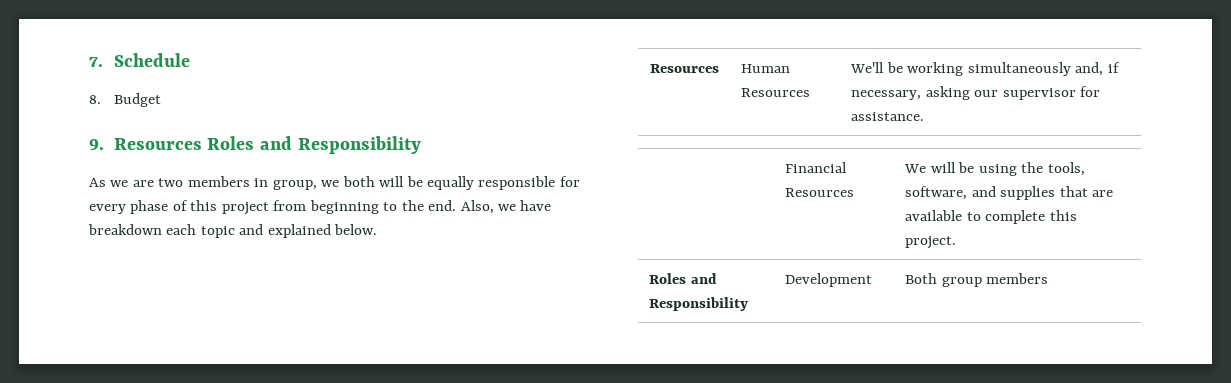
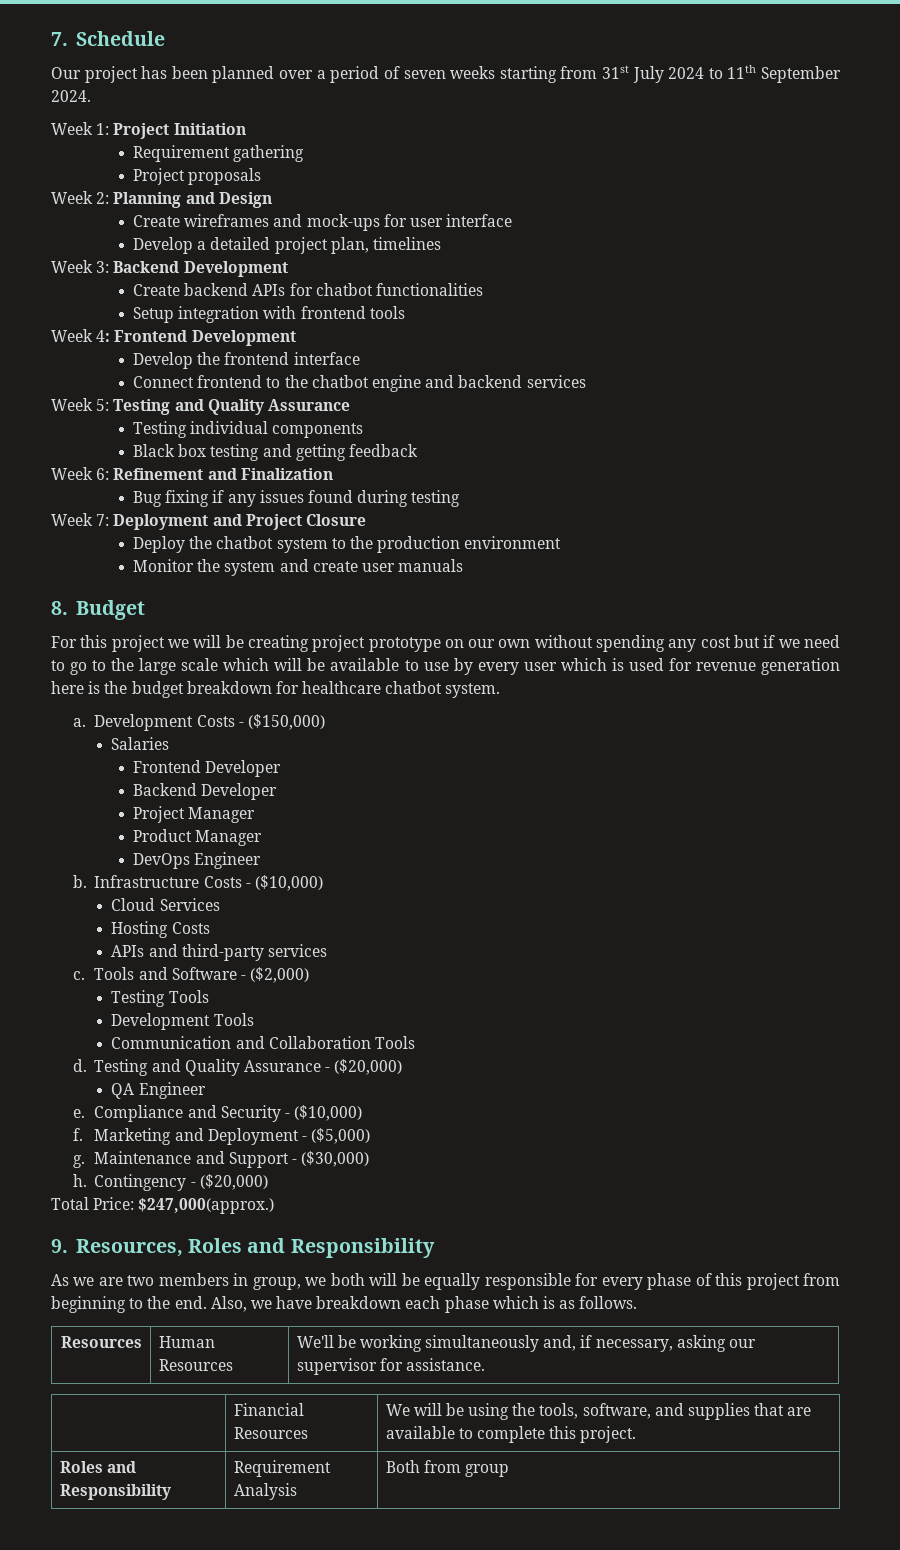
+ Our project has been planned over a period of seven weeks starting from 31st July 2024 to 11th September 2024.
+ Week 1: Project Initiation
+ Requirement gathering
+ Project proposals
+ Week 2: Planning and Design
+ Create wireframes and mock-ups for user interface
+ Develop a detailed project plan, timelines
+ Week 3: Backend Development
+ Create backend APIs for chatbot functionalities
+ Setup integration with frontend tools
+ Week 4: Frontend Development
+ Develop the frontend interface
+ Connect frontend to the chatbot engine and backend services
+ Week 5: Testing and Quality Assurance
+ Testing individual components
+ Black box testing and getting feedback
+ Week 6: Refinement and Finalization
+ Bug fixing if any issues found during testing
+ Week 7: Deployment and Project Closure
+ Deploy the chatbot system to the production environment
+ Monitor the system and create user manuals
  8. Budget
- 9. Resources Roles and Responsibility
+ For this project we will be creating project prototype on our own without spending any cost but if we need to go to the large scale which will be available to use by every user which is used for revenue generation here is the budget breakdown for healthcare chatbot system.
+ a. Development Costs - ($150,000)
+ Salaries
+ Frontend Developer
+ Backend Developer
+ Project Manager
+ Product Manager
+ DevOps Engineer
+ b. Infrastructure Costs - ($10,000)
+ Cloud Services
+ Hosting Costs
+ APIs and third-party services
+ c. Tools and Software - ($2,000)
+ Testing Tools
+ Development Tools
+ Communication and Collaboration Tools
+ d. Testing and Quality Assurance - ($20,000)
+ QA Engineer
+ e. Compliance and Security - ($10,000)
+ f. Marketing and Deployment - ($5,000)
+ g. Maintenance and Support - ($30,000)
+ h. Contingency - ($20,000)
+ Total Price: $247,000(approx.)
+ 9. Resources, Roles and Responsibility
- Also, we have breakdown each topic and explained below.
+ Also, we have breakdown each phase which is as follows.
- Roles and Responsibility | Development | Both group members
+ Roles and Responsibility | Requirement Analysis | Both from group

